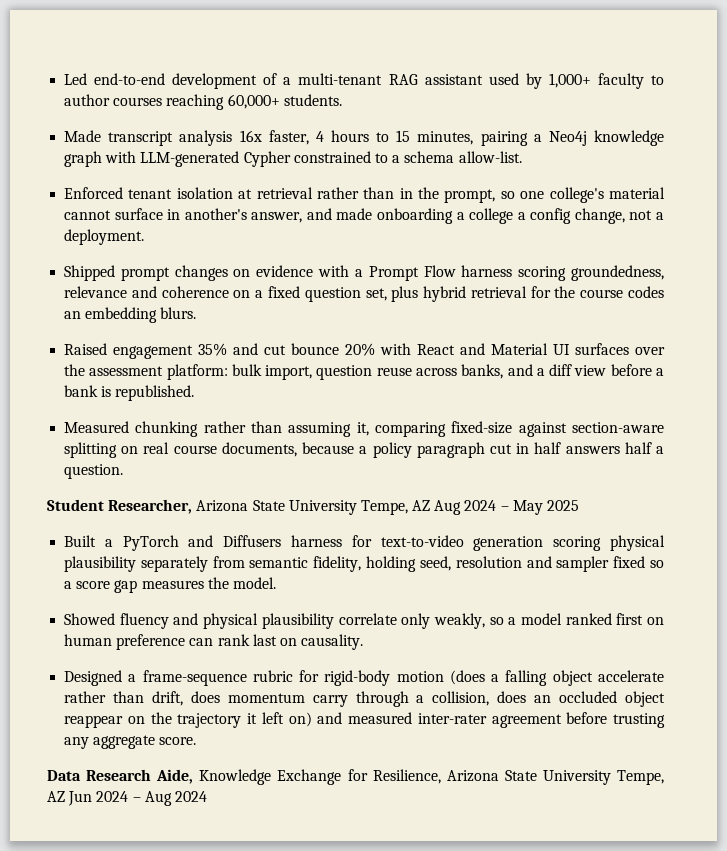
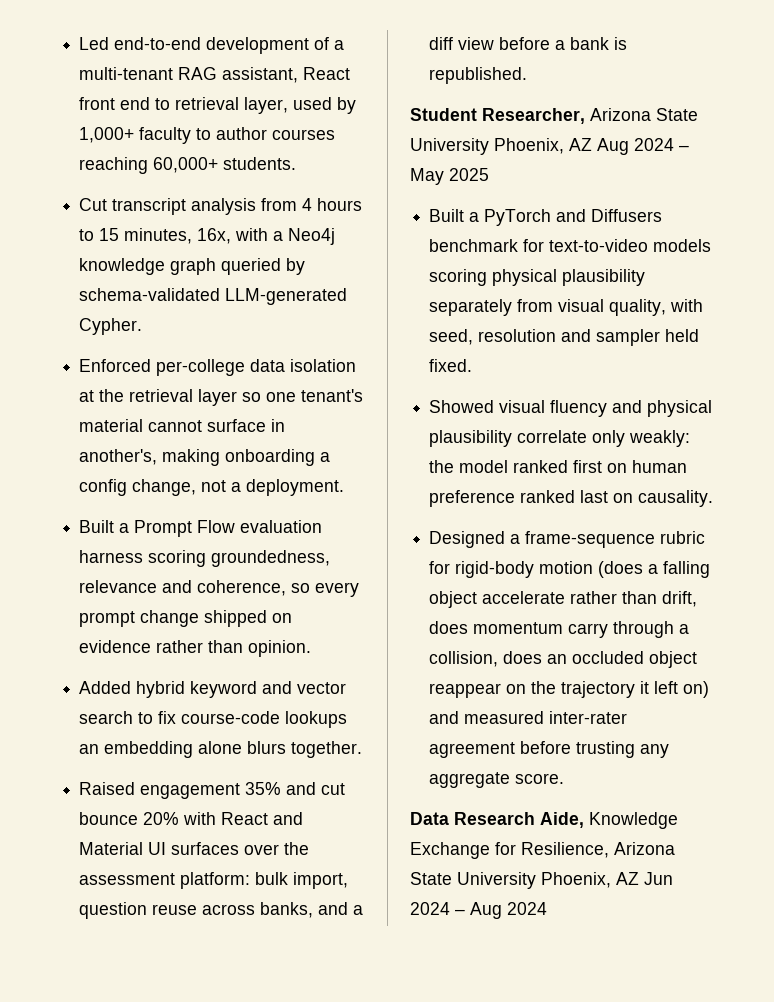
- Led end-to-end development of a multi-tenant RAG assistant used by 1,000+ faculty to author courses reaching 60,000+ students.
+ Led end-to-end development of a multi-tenant RAG assistant, React front end to retrieval layer, used by 1,000+ faculty to author courses reaching 60,000+ students.
- Made transcript analysis 16x faster, 4 hours to 15 minutes, pairing a Neo4j knowledge graph with LLM-generated Cypher constrained to a schema allow-list.
- Enforced tenant isolation at retrieval rather than in the prompt, so one college's material cannot surface in another's answer, and made onboarding a college a config change, not a deployment.
+ Cut transcript analysis from 4 hours to 15 minutes, 16x, with a Neo4j knowledge graph queried by schema-validated LLM-generated Cypher.
+ Enforced per-college data isolation at the retrieval layer so one tenant's material cannot surface in another's, making onboarding a config change, not a deployment.
- Shipped prompt changes on evidence with a Prompt Flow harness scoring groundedness, relevance and coherence on a fixed question set, plus hybrid retrieval for the course codes an embedding blurs.
+ Built a Prompt Flow evaluation harness scoring groundedness, relevance and coherence, so every prompt change shipped on evidence rather than opinion.
+ Added hybrid keyword and vector search to fix course-code lookups an embedding alone blurs together.
- Measured chunking rather than assuming it, comparing fixed-size against section-aware splitting on real course documents, because a policy paragraph cut in half answers half a question.
- Student Researcher, Arizona State University Tempe, AZ Aug 2024 – May 2025
+ Student Researcher, Arizona State University Phoenix, AZ Aug 2024 – May 2025
- Built a PyTorch and Diffusers harness for text-to-video generation scoring physical plausibility separately from semantic fidelity, holding seed, resolution and sampler fixed so a score gap measures the model.
+ Built a PyTorch and Diffusers benchmark for text-to-video models scoring physical plausibility separately from visual quality, with seed, resolution and sampler held fixed.
- Showed fluency and physical plausibility correlate only weakly, so a model ranked first on human preference can rank last on causality.
+ Showed visual fluency and physical plausibility correlate only weakly: the model ranked first on human preference ranked last on causality.
- Data Research Aide, Knowledge Exchange for Resilience, Arizona State University Tempe, AZ Jun 2024 – Aug 2024
+ Data Research Aide, Knowledge Exchange for Resilience, Arizona State University Phoenix, AZ Jun 2024 – Aug 2024

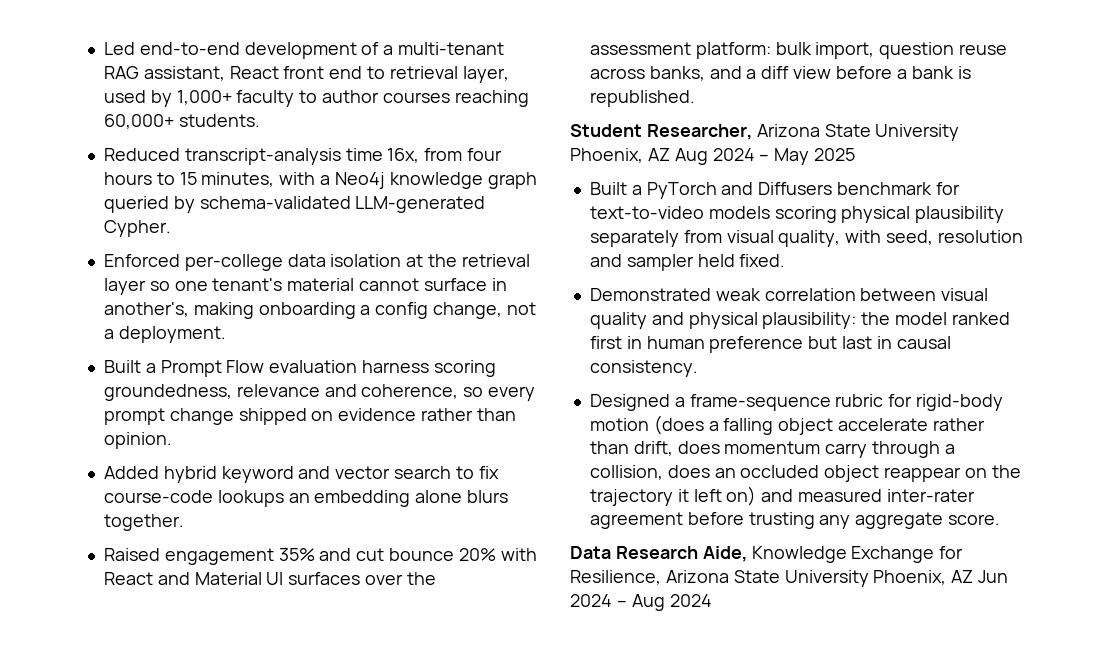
- Cut transcript analysis from 4 hours to 15 minutes, 16x, with a Neo4j knowledge graph queried by schema-validated LLM-generated Cypher.
+ Reduced transcript-analysis time 16x, from four hours to 15 minutes, with a Neo4j knowledge graph queried by schema-validated LLM-generated Cypher.
- Showed visual fluency and physical plausibility correlate only weakly: the model ranked first on human preference ranked last on causality.
+ Demonstrated weak correlation between visual quality and physical plausibility: the model ranked first in human preference but last in causal consistency.

